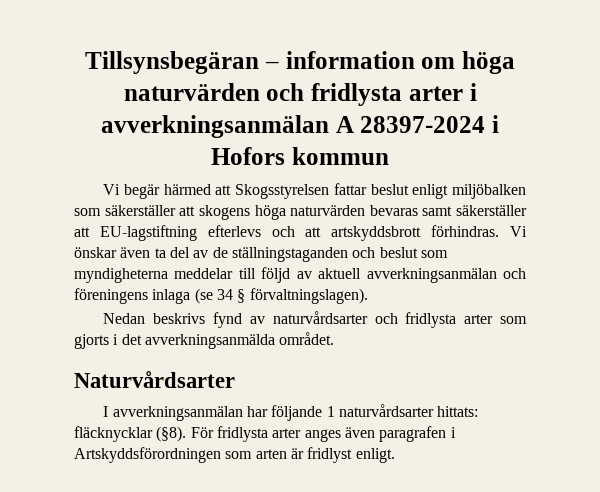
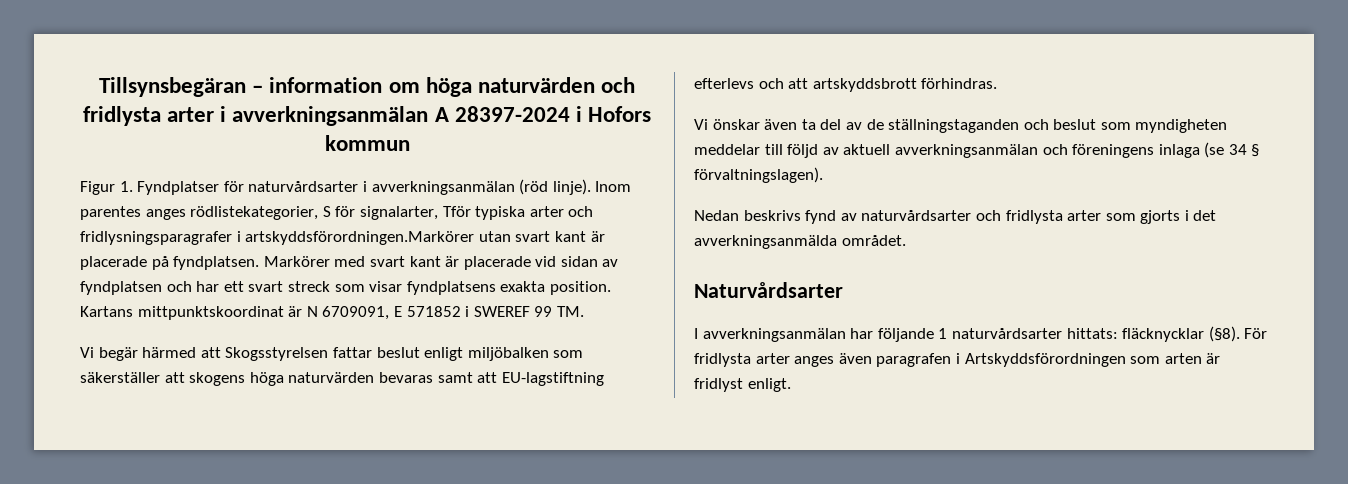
+ Figur 1. Fyndplatser för naturvårdsarter i avverkningsanmälan (röd linje). Inom parentes anges rödlistekategorier, S för signalarter, Tför typiska arter och fridlysningsparagrafer i artskyddsförordningen.Markörer utan svart kant är placerade på fyndplatsen. Markörer med svart kant är placerade vid sidan av fyndplatsen och har ett svart streck som visar fyndplatsens exakta position. Kartans mittpunktskoordinat är N 6709091, E 571852 i SWEREF 99 TM.
- Vi begär härmed att Skogsstyrelsen fattar beslut enligt miljöbalken som säkerställer att skogens höga naturvärden bevaras samt säkerställer att EU-lagstiftning efterlevs och att artskyddsbrott förhindras. Vi önskar även ta del av de ställningstaganden och beslut som myndigheterna meddelar till följd av aktuell avverkningsanmälan och föreningens inlaga (se 34 § förvaltningslagen).
+ Vi begär härmed att Skogsstyrelsen fattar beslut enligt miljöbalken som säkerställer att skogens höga naturvärden bevaras samt att EU-lagstiftning efterlevs och att artskyddsbrott förhindras.
+ Vi önskar även ta del av de ställningstaganden och beslut som myndigheten meddelar till följd av aktuell avverkningsanmälan och föreningens inlaga (se 34 § förvaltningslagen).

